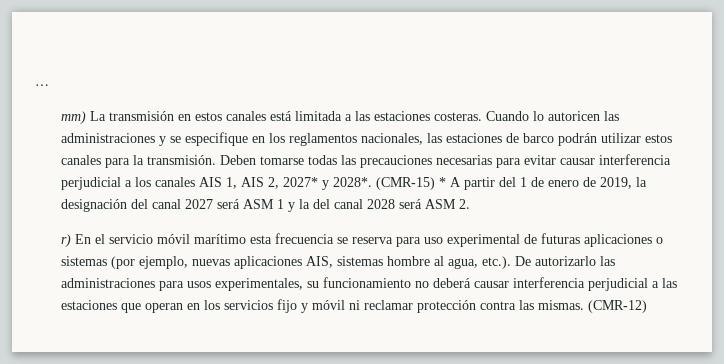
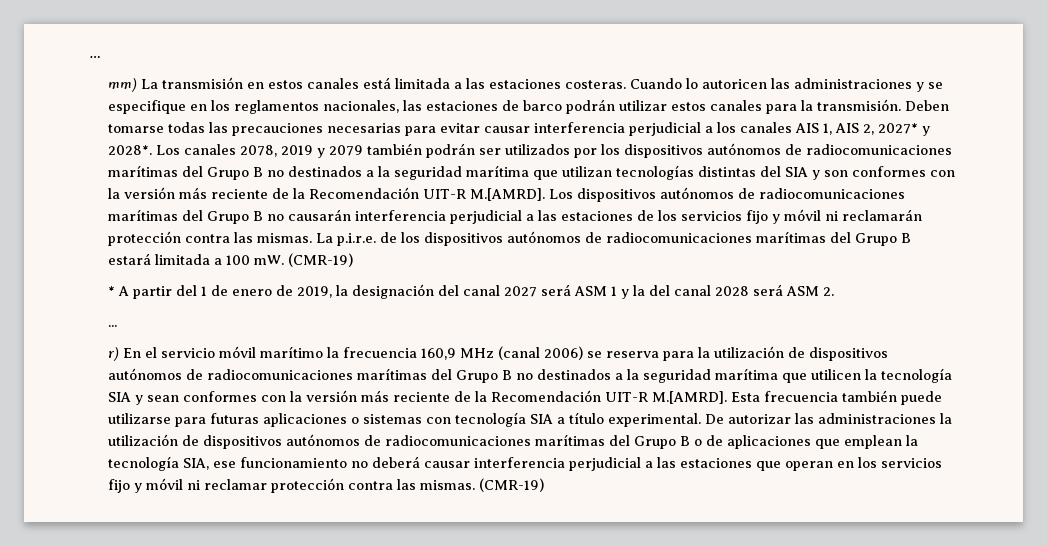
- (CMR-15) * A partir del 1 de enero de 2019, la designación del canal 2027 será ASM 1 y la del canal 2028 será ASM 2.
+ Los canales 2078, 2019 y 2079 también podrán ser utilizados por los dispositivos autónomos de radiocomunicaciones marítimas del Grupo B no destinados a la seguridad marítima que utilizan tecnologías distintas del SIA y son conformes con la versión más reciente de la Recomendación UIT-R M.[AMRD]. Los dispositivos autónomos de radiocomunicaciones marítimas del Grupo B no causarán interferencia perjudicial a las estaciones de los servicios fijo y móvil ni reclamarán protección contra las mismas. La p.i.r.e. de los dispositivos autónomos de radiocomunicaciones marítimas del Grupo B estará limitada a 100 mW. (CMR-19)
+ * A partir del 1 de enero de 2019, la designación del canal 2027 será ASM 1 y la del canal 2028 será ASM 2.
+ ...
- r) En el servicio móvil marítimo esta frecuencia se reserva para uso experimental de futuras aplicaciones o sistemas (por ejemplo, nuevas aplicaciones AIS, sistemas hombre al agua, etc.). De autorizarlo las administraciones para usos experimentales, su funcionamiento no deberá causar interferencia perjudicial a las estaciones que operan en los servicios fijo y móvil ni reclamar protección contra las mismas. (CMR-12)
+ r) En el servicio móvil marítimo la frecuencia 160,9 MHz (canal 2006) se reserva para la utilización de dispositivos autónomos de radiocomunicaciones marítimas del Grupo B no destinados a la seguridad marítima que utilicen la tecnología SIA y sean conformes con la versión más reciente de la Recomendación UIT-R M.[AMRD]. Esta frecuencia también puede utilizarse para futuras aplicaciones o sistemas con tecnología SIA a título experimental. De autorizar las administraciones la utilización de dispositivos autónomos de radiocomunicaciones marítimas del Grupo B o de aplicaciones que emplean la tecnología SIA, ese funcionamiento no deberá causar interferencia perjudicial a las estaciones que operan en los servicios fijo y móvil ni reclamar protección contra las mismas. (CMR-19)

